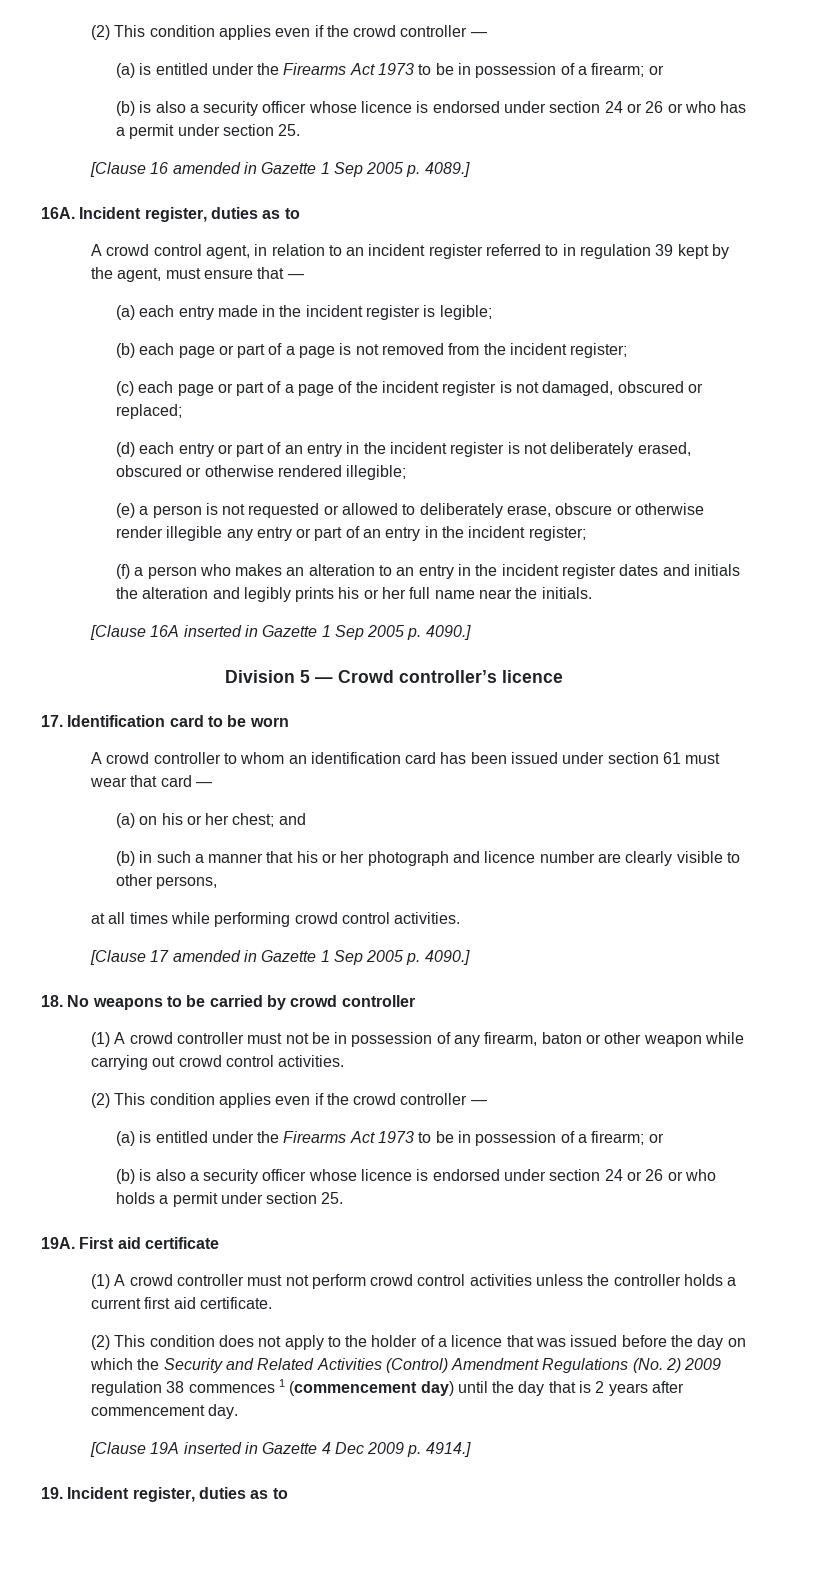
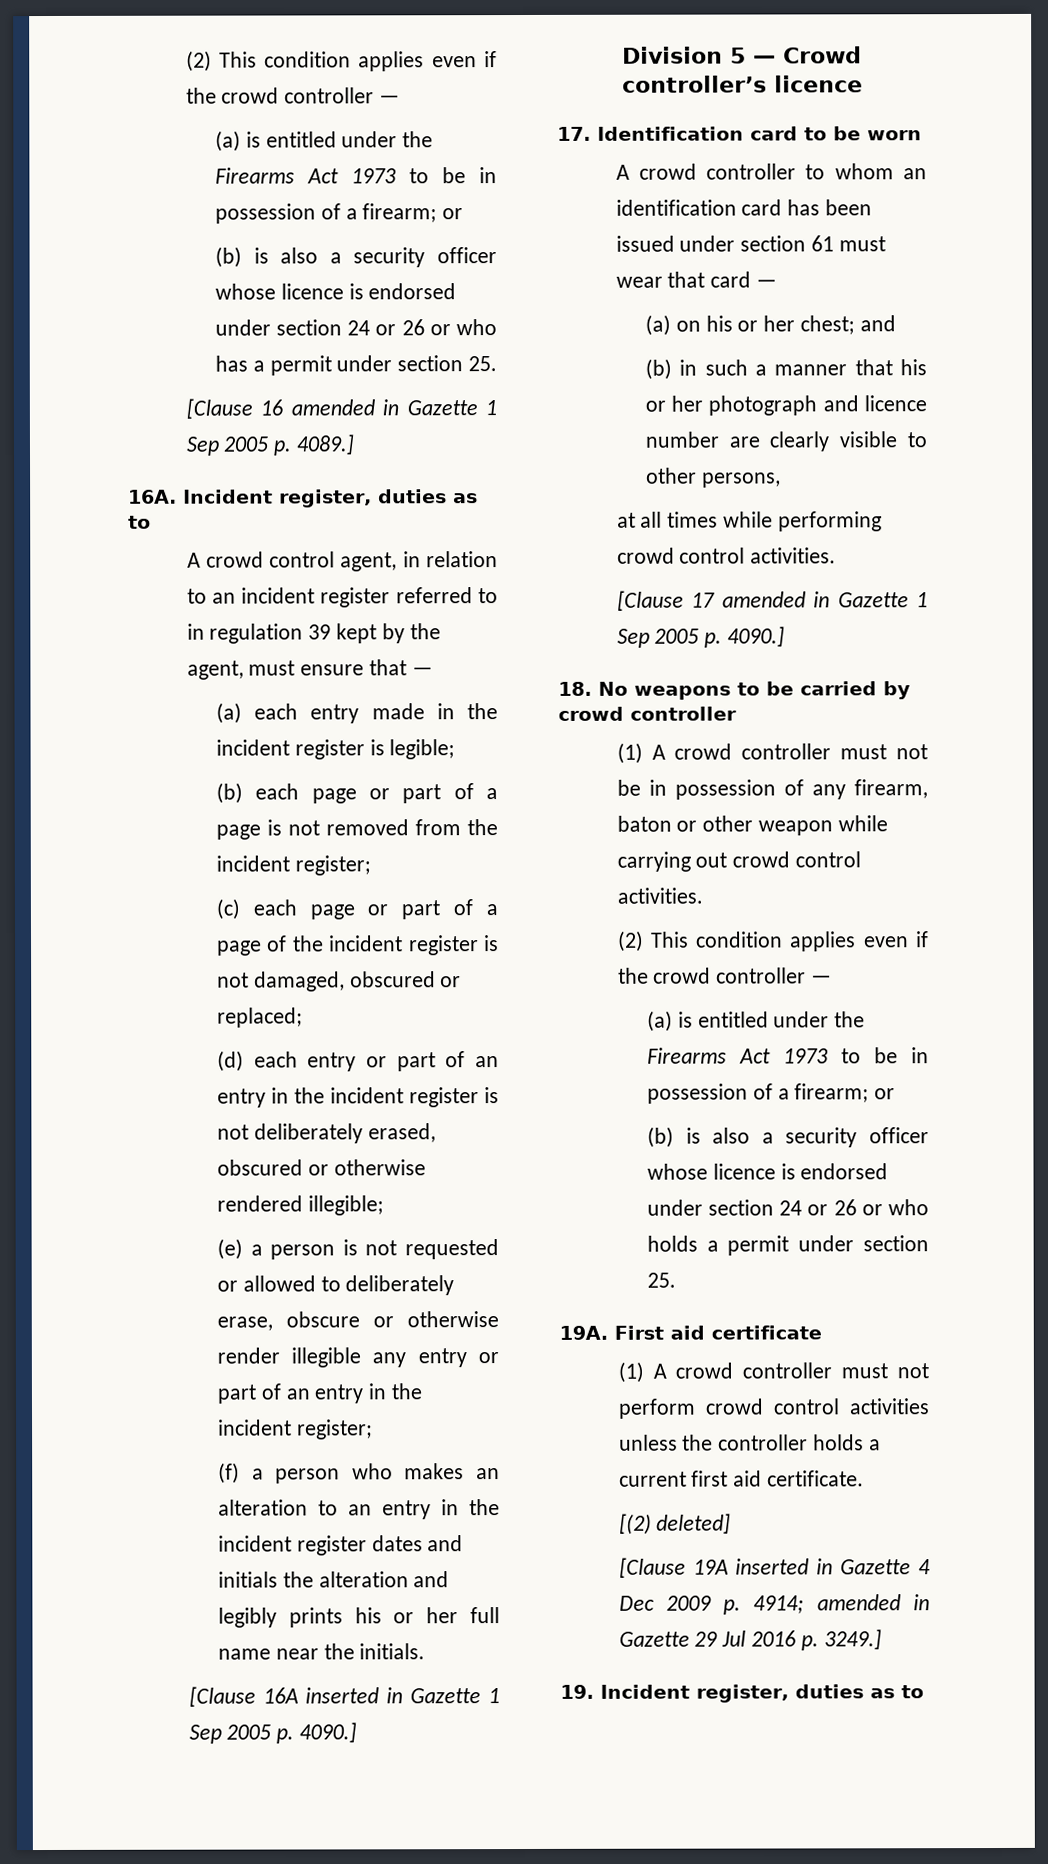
- (2) This condition does not apply to the holder of a licence that was issued before the day on which the Security and Related Activities (Control) Amendment Regulations (No. 2) 2009 regulation 38 commences 1 (commencement day) until the day that is 2 years after commencement day.
+ [(2) deleted]
- [Clause 19A inserted in Gazette 4 Dec 2009 p. 4914.]
+ [Clause 19A inserted in Gazette 4 Dec 2009 p. 4914; amended in Gazette 29 Jul 2016 p. 3249.]

